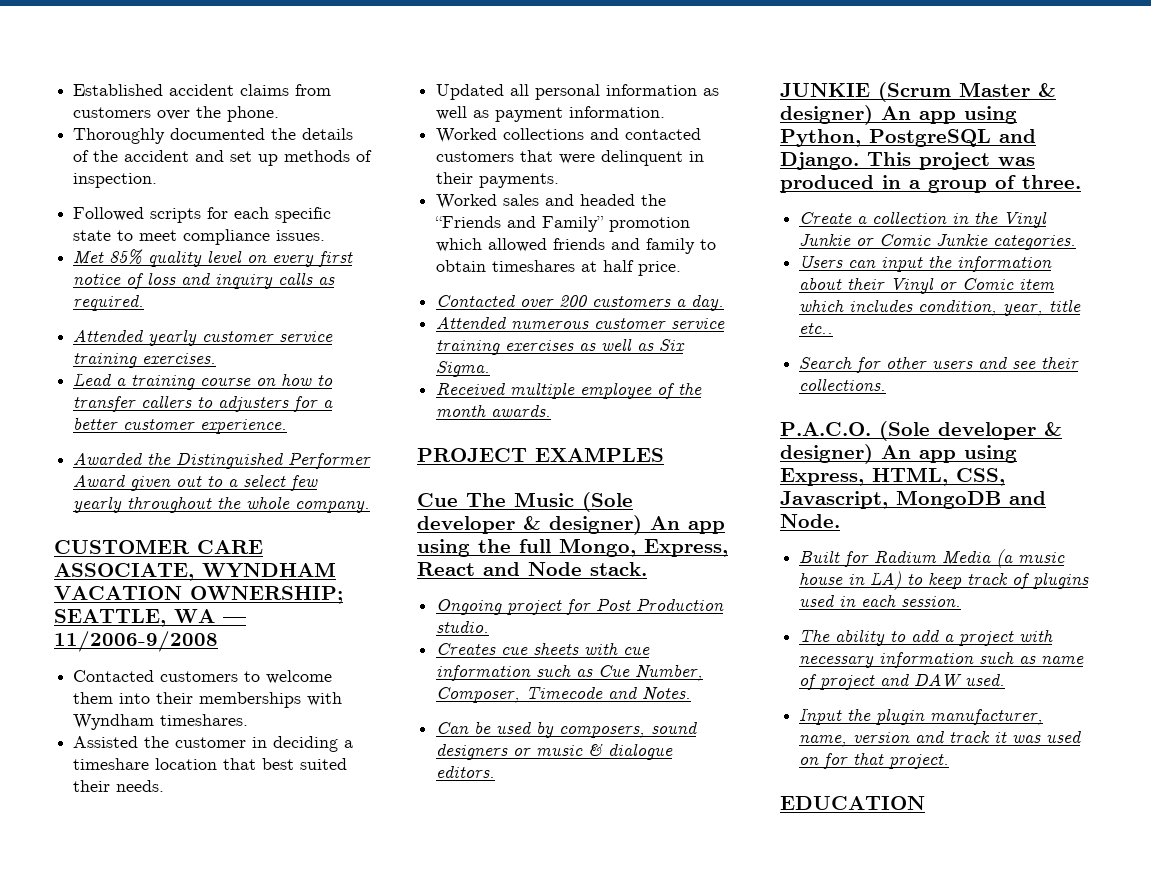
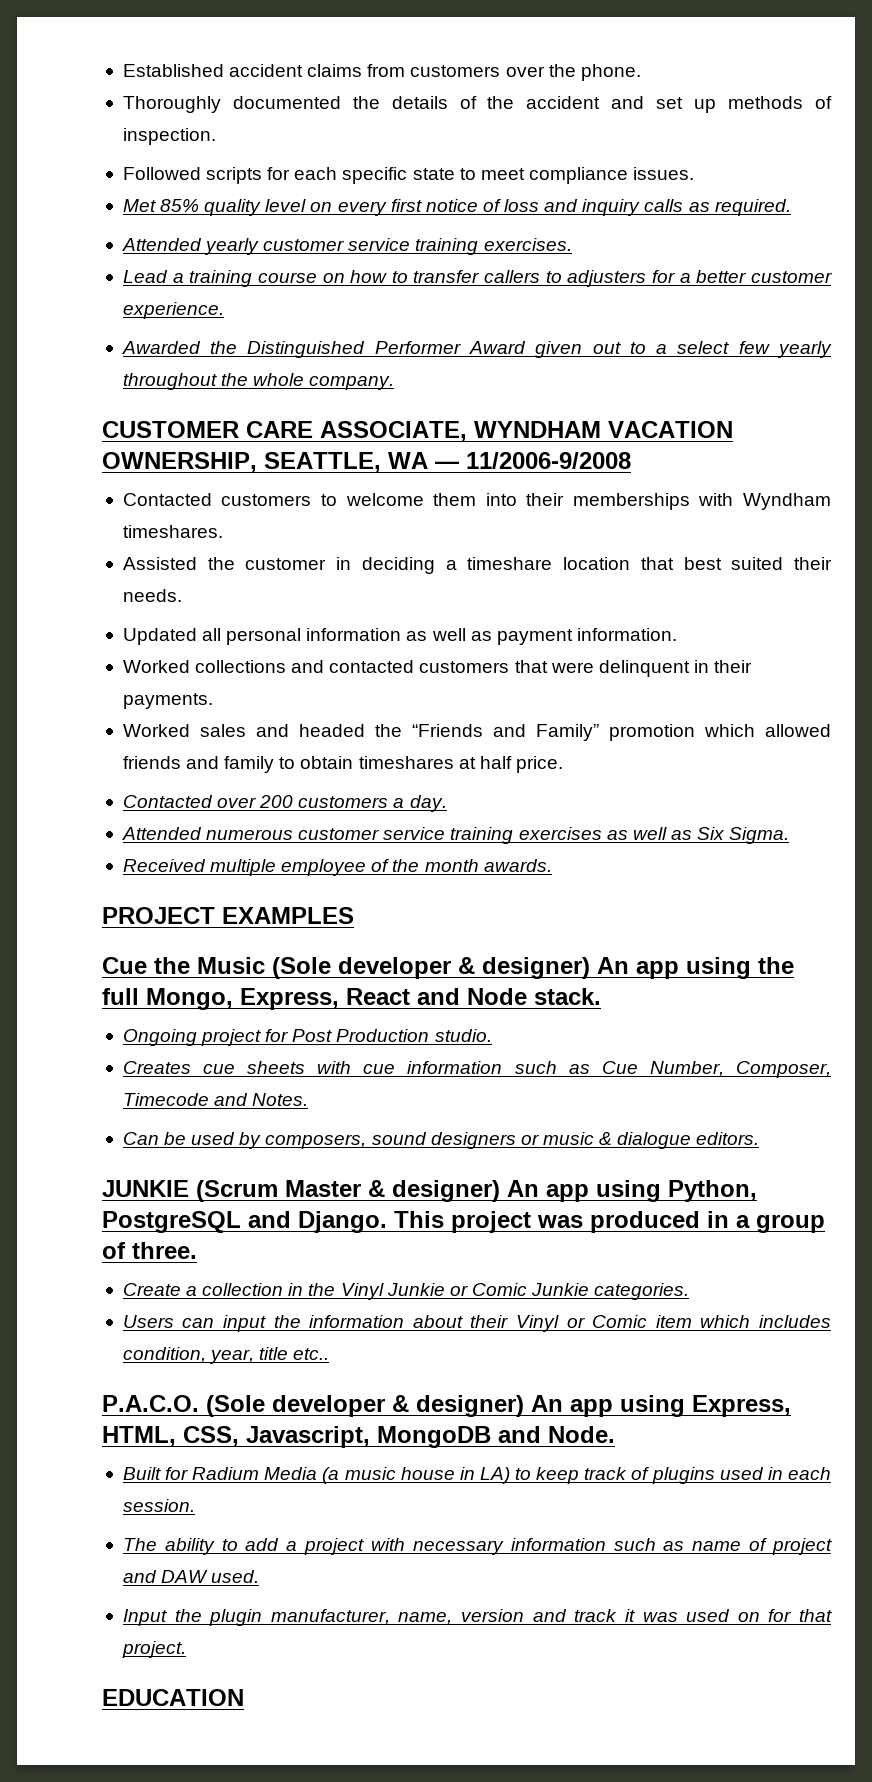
- CUSTOMER CARE ASSOCIATE, WYNDHAM VACATION OWNERSHIP; SEATTLE, WA — 11/2006-9/2008
+ CUSTOMER CARE ASSOCIATE, WYNDHAM VACATION OWNERSHIP, SEATTLE, WA — 11/2006-9/2008
- Cue The Music (Sole developer & designer) An app using the full Mongo, Express, React and Node stack.
+ Cue the Music (Sole developer & designer) An app using the full Mongo, Express, React and Node stack.
- Search for other users and see their collections.

